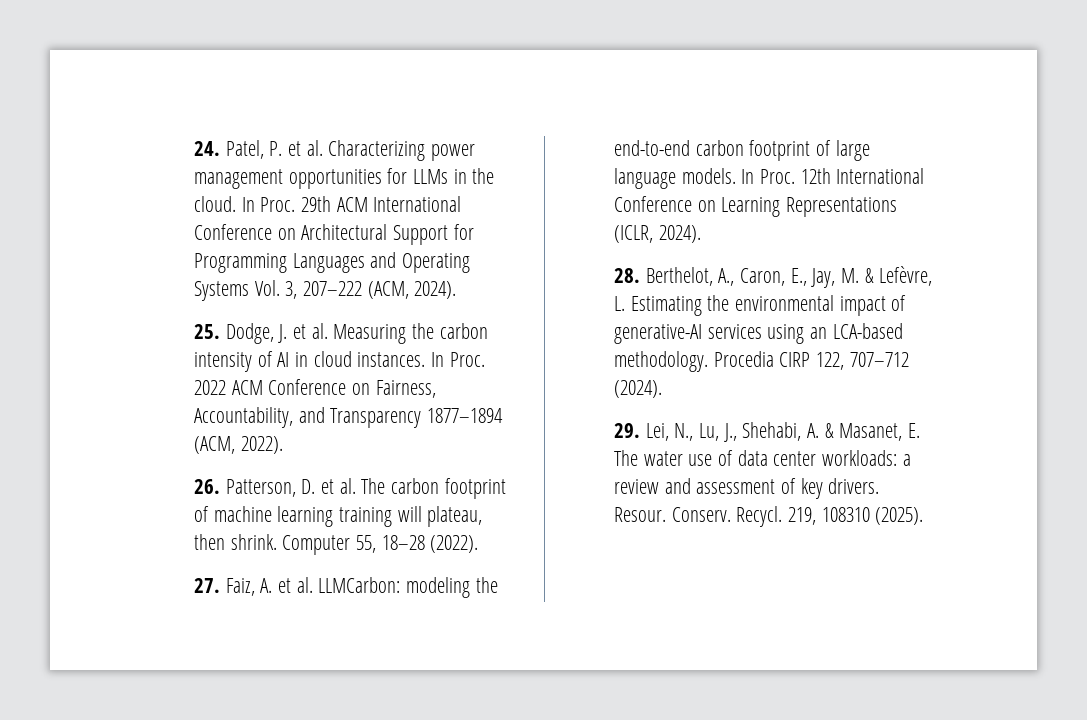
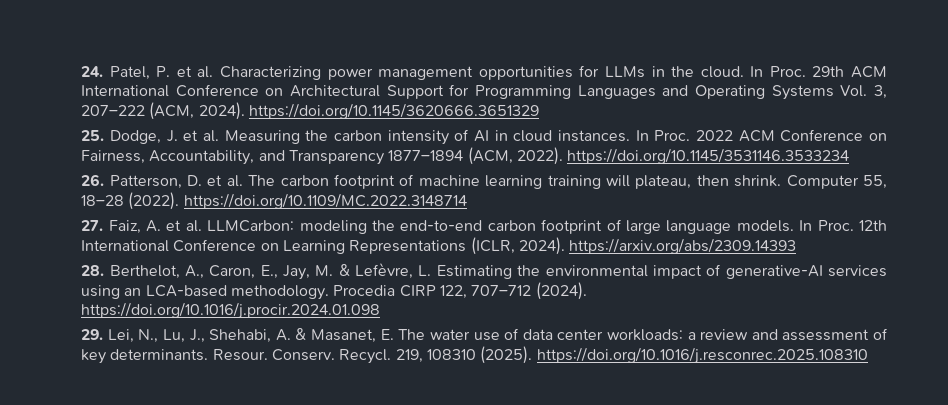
- 29th ACM International Conference on Architectural Support for Programming Languages and Operating Systems Vol. 3, 207–222 (ACM, 2024).
+ 29th ACM International Conference on Architectural Support for Programming Languages and Operating Systems Vol. 3, 207–222 (ACM, 2024). https://doi.org/10.1145/3620666.3651329
- 2022 ACM Conference on Fairness, Accountability, and Transparency 1877–1894 (ACM, 2022).
+ 2022 ACM Conference on Fairness, Accountability, and Transparency 1877–1894 (ACM, 2022). https://doi.org/10.1145/3531146.3533234
- Computer 55, 18–28 (2022).
+ Computer 55, 18–28 (2022). https://doi.org/10.1109/MC.2022.3148714
- 12th International Conference on Learning Representations (ICLR, 2024).
+ 12th International Conference on Learning Representations (ICLR, 2024). https://arxiv.org/abs/2309.14393
- Procedia CIRP 122, 707–712 (2024).
+ Procedia CIRP 122, 707–712 (2024). https://doi.org/10.1016/j.procir.2024.01.098
- 29. Lei, N., Lu, J., Shehabi, A. & Masanet, E. The water use of data center workloads: a review and assessment of key drivers.
+ 29. Lei, N., Lu, J., Shehabi, A. & Masanet, E. The water use of data center workloads: a review and assessment of key determinants.
- 219, 108310 (2025).
+ 219, 108310 (2025). https://doi.org/10.1016/j.resconrec.2025.108310

